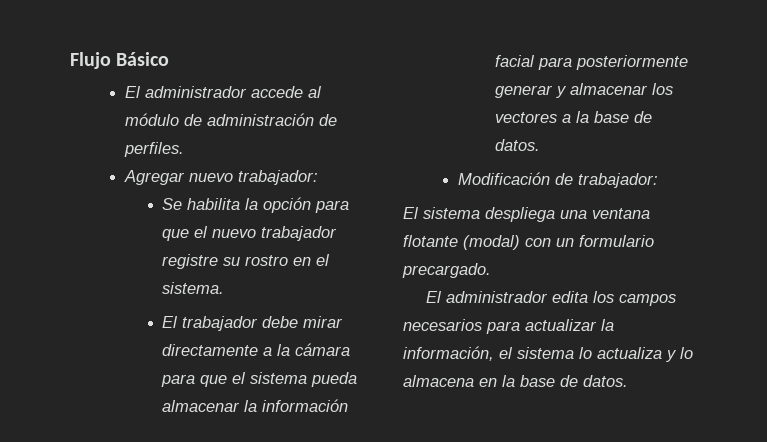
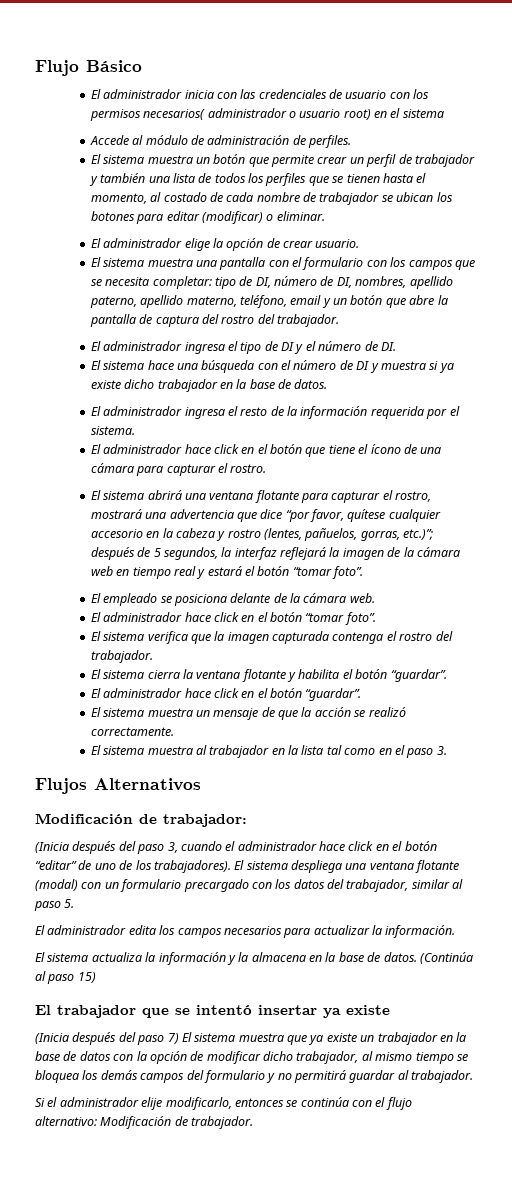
- El administrador accede al módulo de administración de perfiles.
+ El administrador inicia con las credenciales de usuario con los permisos necesarios( administrador o usuario root) en el sistema
+ Accede al módulo de administración de perfiles.
- Agregar nuevo trabajador:
- Se habilita la opción para que el nuevo trabajador registre su rostro en el sistema.
- El trabajador debe mirar directamente a la cámara para que el sistema pueda almacenar la información facial para posteriormente generar y almacenar los vectores a la base de datos.
+ El sistema muestra un botón que permite crear un perfil de trabajador y también una lista de todos los perfiles que se tienen hasta el momento, al costado de cada nombre de trabajador se ubican los botones para editar (modificar) o eliminar.
+ El administrador elige la opción de crear usuario.
+ El sistema muestra una pantalla con el formulario con los campos que se necesita completar: tipo de DI, número de DI, nombres, apellido paterno, apellido materno, teléfono, email y un botón que abre la pantalla de captura del rostro del trabajador.
+ El administrador ingresa el tipo de DI y el número de DI.
+ El sistema hace una búsqueda con el número de DI y muestra si ya existe dicho trabajador en la base de datos.
+ El administrador ingresa el resto de la información requerida por el sistema.
+ El administrador hace click en el botón que tiene el ícono de una cámara para capturar el rostro.
+ El sistema abrirá una ventana flotante para capturar el rostro, mostrará una advertencia que dice “por favor, quítese cualquier accesorio en la cabeza y rostro (lentes, pañuelos, gorras, etc.)”; después de 5 segundos, la interfaz reflejará la imagen de la cámara web en tiempo real y estará el botón “tomar foto”.
+ El empleado se posiciona delante de la cámara web.
+ El administrador hace click en el botón “tomar foto”.
+ El sistema verifica que la imagen capturada contenga el rostro del trabajador.
+ El sistema cierra la ventana flotante y habilita el botón “guardar”.
+ El administrador hace click en el botón “guardar”.
+ El sistema muestra un mensaje de que la acción se realizó correctamente.
+ El sistema muestra al trabajador en la lista tal como en el paso 3.
+ Flujos Alternativos
  Modificación de trabajador:
- El sistema despliega una ventana flotante (modal) con un formulario precargado.
+ (Inicia después del paso 3, cuando el administrador hace click en el botón “editar” de uno de los trabajadores). El sistema despliega una ventana flotante (modal) con un formulario precargado con los datos del trabajador, similar al paso 5.
- El administrador edita los campos necesarios para actualizar la información, el sistema lo actualiza y lo almacena en la base de datos.
+ El administrador edita los campos necesarios para actualizar la información.
+ El sistema actualiza la información y la almacena en la base de datos.
+ (Continúa al paso 15)
+ El trabajador que se intentó insertar ya existe
+ (Inicia después del paso 7) El sistema muestra que ya existe un trabajador en la base de datos con la opción de modificar dicho trabajador, al mismo tiempo se bloquea los demás campos del formulario y no permitirá guardar al trabajador.
+ Si el administrador elije modificarlo, entonces se continúa con el flujo alternativo: Modificación de trabajador.

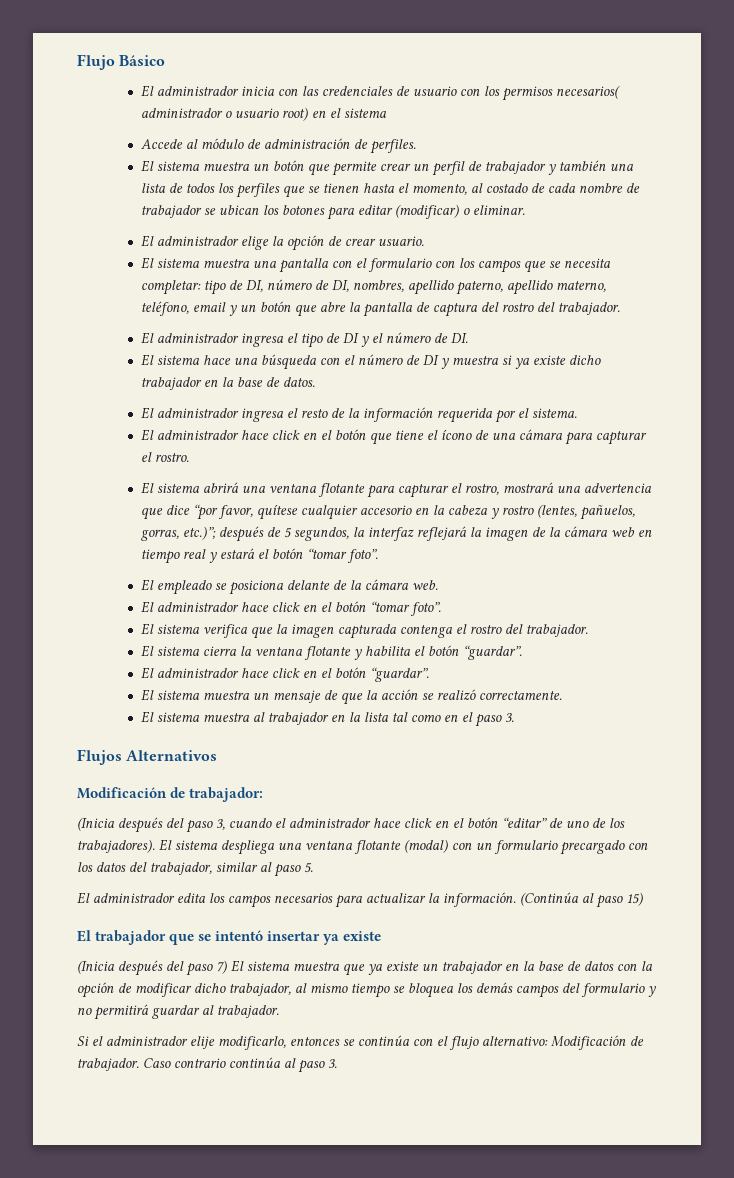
- El administrador edita los campos necesarios para actualizar la información.
- El sistema actualiza la información y la almacena en la base de datos. (Continúa al paso 15)
+ El administrador edita los campos necesarios para actualizar la información. (Continúa al paso 15)
+ Caso contrario continúa al paso 3.

